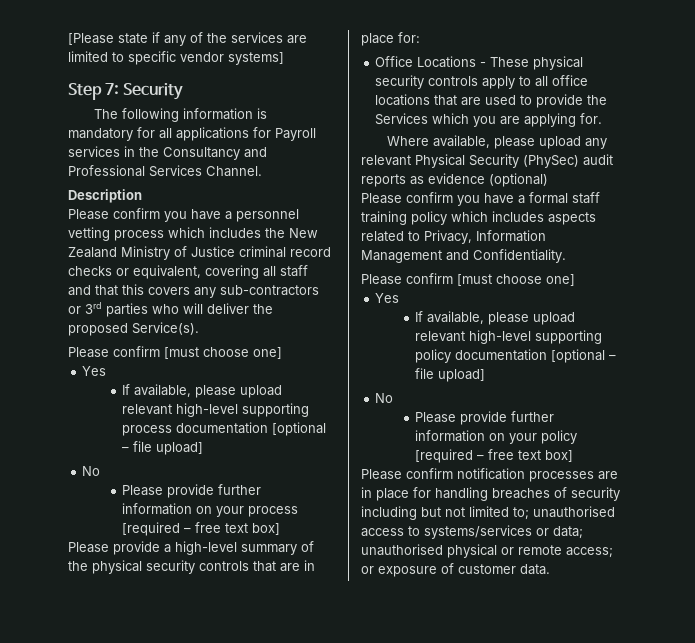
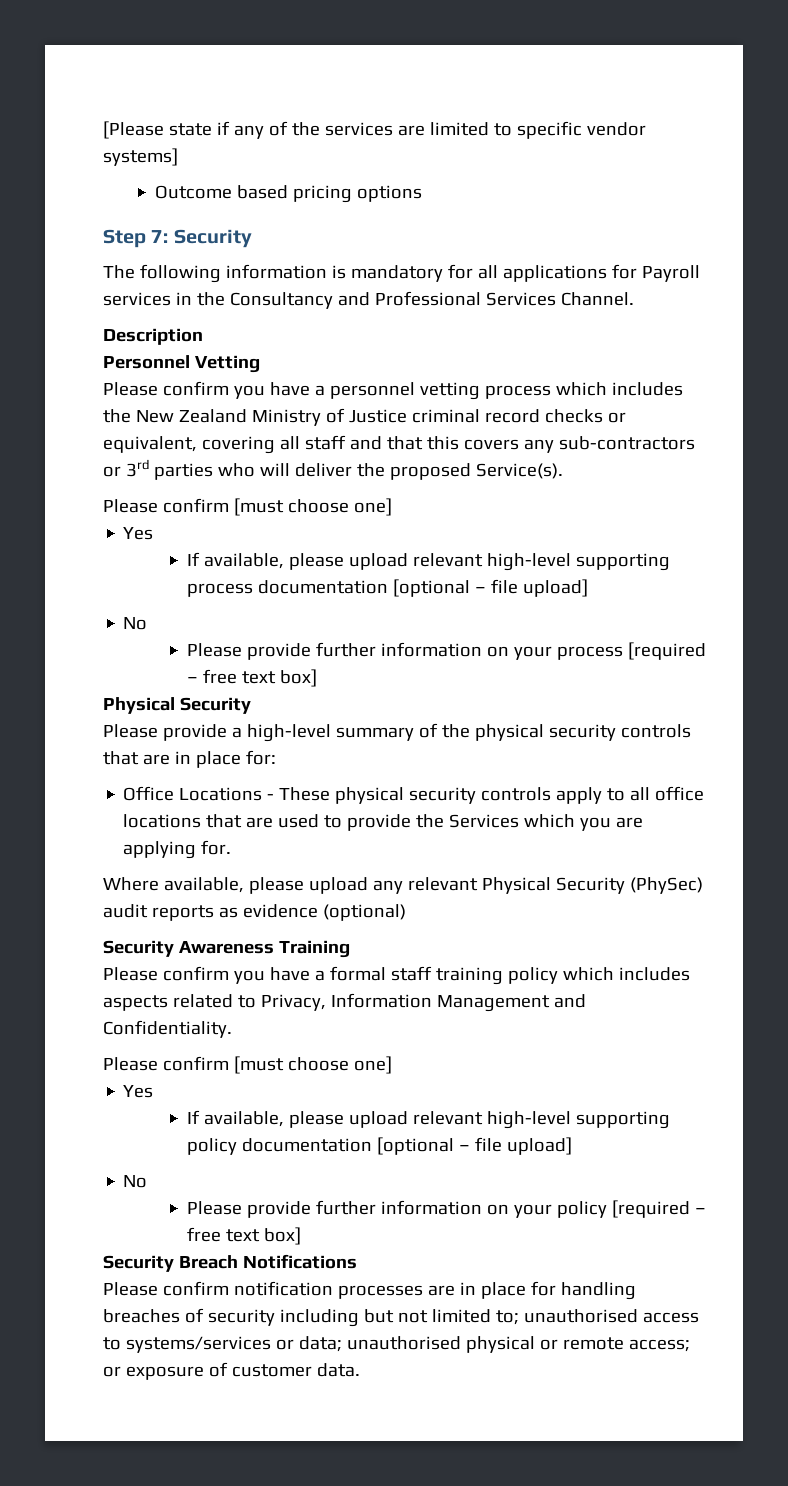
+ Outcome based pricing options
+ Personnel Vetting
  Please provide further information on your process [required – free text box]
+ Physical Security
+ Security Awareness Training
+ Security Breach Notifications

